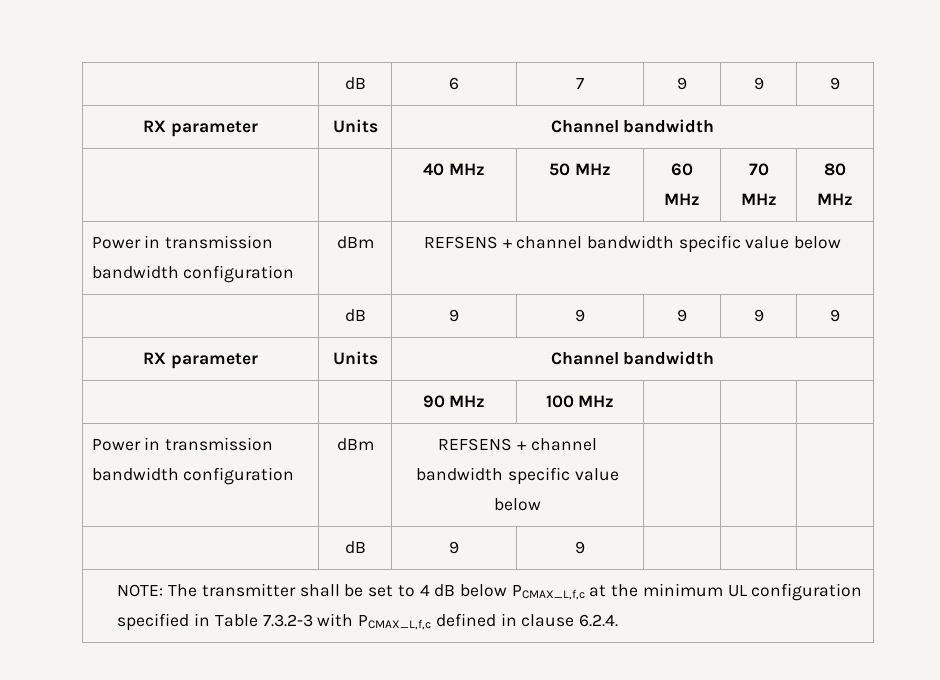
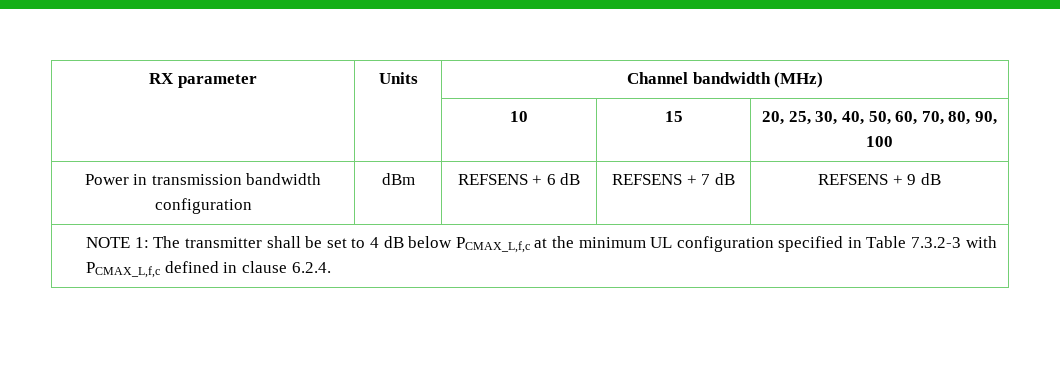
- | dB | 6 | 7 | 9 | 9 | 9
- RX parameter | Units | Channel bandwidth
- | | 40 MHz | 50 MHz | 60 MHz | 70 MHz | 80 MHz
- Power in transmission bandwidth configuration | dBm | REFSENS + channel bandwidth specific value below
- | dB | 9 | 9 | 9 | 9 | 9
- RX parameter | Units | Channel bandwidth
- | | 90 MHz | 100 MHz | | |
- Power in transmission bandwidth configuration | dBm | REFSENS + channel bandwidth specific value below | | |
- | dB | 9 | 9 | | |
- NOTE: The transmitter shall be set to 4 dB below PCMAX_L,f,c at the minimum UL configuration specified in Table 7.3.2-3 with PCMAX_L,f,c defined in clause 6.2.4.
+ RX parameter | Units | Channel bandwidth (MHz)
+ | | 10 | 15 | 20, 25, 30, 40, 50, 60, 70, 80, 90, 100
+ Power in transmission bandwidth configuration | dBm | REFSENS + 6 dB | REFSENS + 7 dB | REFSENS + 9 dB
+ NOTE 1: The transmitter shall be set to 4 dB below PCMAX_L,f,c at the minimum UL configuration specified in Table 7.3.2-3 with PCMAX_L,f,c defined in clause 6.2.4.

